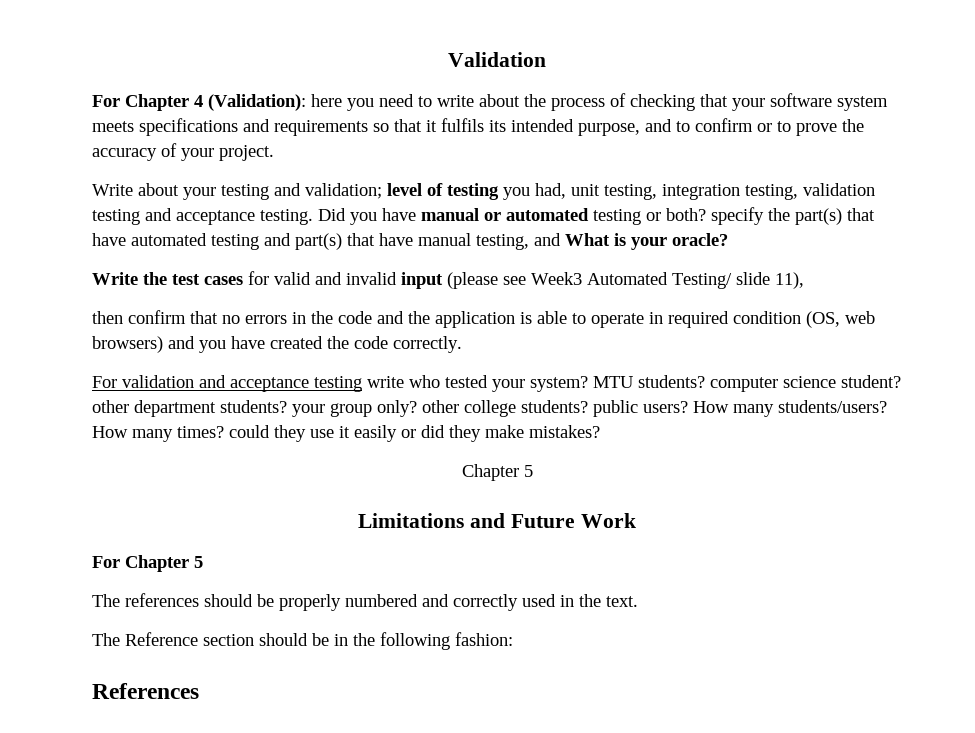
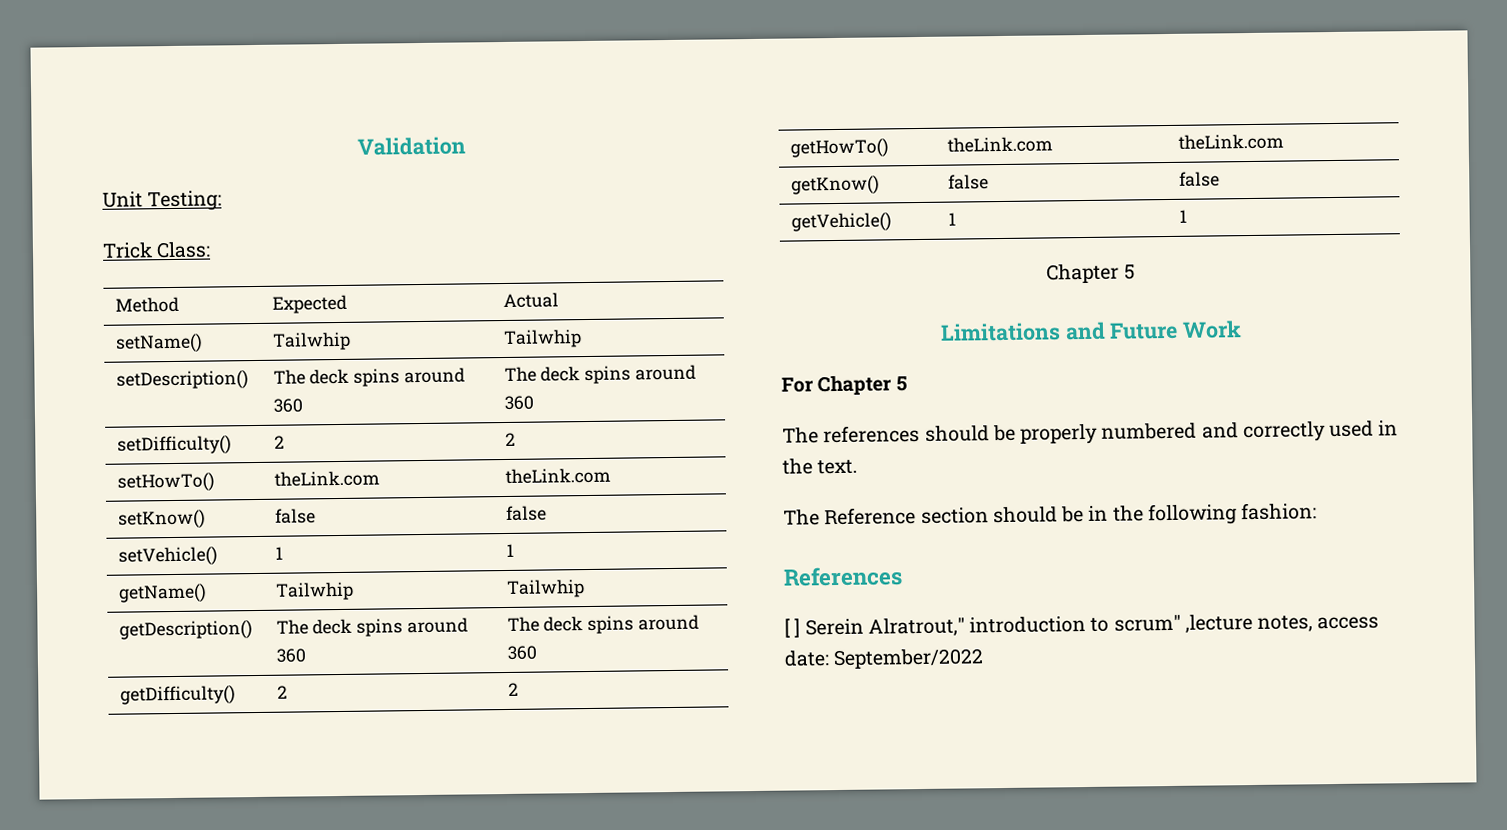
- For Chapter 4 (Validation): here you need to write about the process of checking that your software system meets specifications and requirements so that it fulfils its intended purpose, and to confirm or to prove the accuracy of your project.
- Write about your testing and validation; level of testing you had, unit testing, integration testing, validation testing and acceptance testing. Did you have manual or automated testing or both? specify the part(s) that have automated testing and part(s) that have manual testing, and What is your oracle?
- Write the test cases for valid and invalid input (please see Week3 Automated Testing/ slide 11),
- then confirm that no errors in the code and the application is able to operate in required condition (OS, web browsers) and you have created the code correctly.
- For validation and acceptance testing write who tested your system? MTU students? computer science student? other department students? your group only? other college students? public users? How many students/users? How many times? could they use it easily or did they make mistakes?
+ Unit Testing:
+ Trick Class:
+ Method | Expected | Actual
+ setName() | Tailwhip | Tailwhip
+ setDescription() | The deck spins around 360 | The deck spins around 360
+ setDifficulty() | 2 | 2
+ setHowTo() | theLink.com | theLink.com
+ setKnow() | false | false
+ setVehicle() | 1 | 1
+ getName() | Tailwhip | Tailwhip
+ getDescription() | The deck spins around 360 | The deck spins around 360
+ getDifficulty() | 2 | 2
+ getHowTo() | theLink.com | theLink.com
+ getKnow() | false | false
+ getVehicle() | 1 | 1
+ [ ] Serein Alratrout," introduction to scrum" ,lecture notes, access date: September/2022

